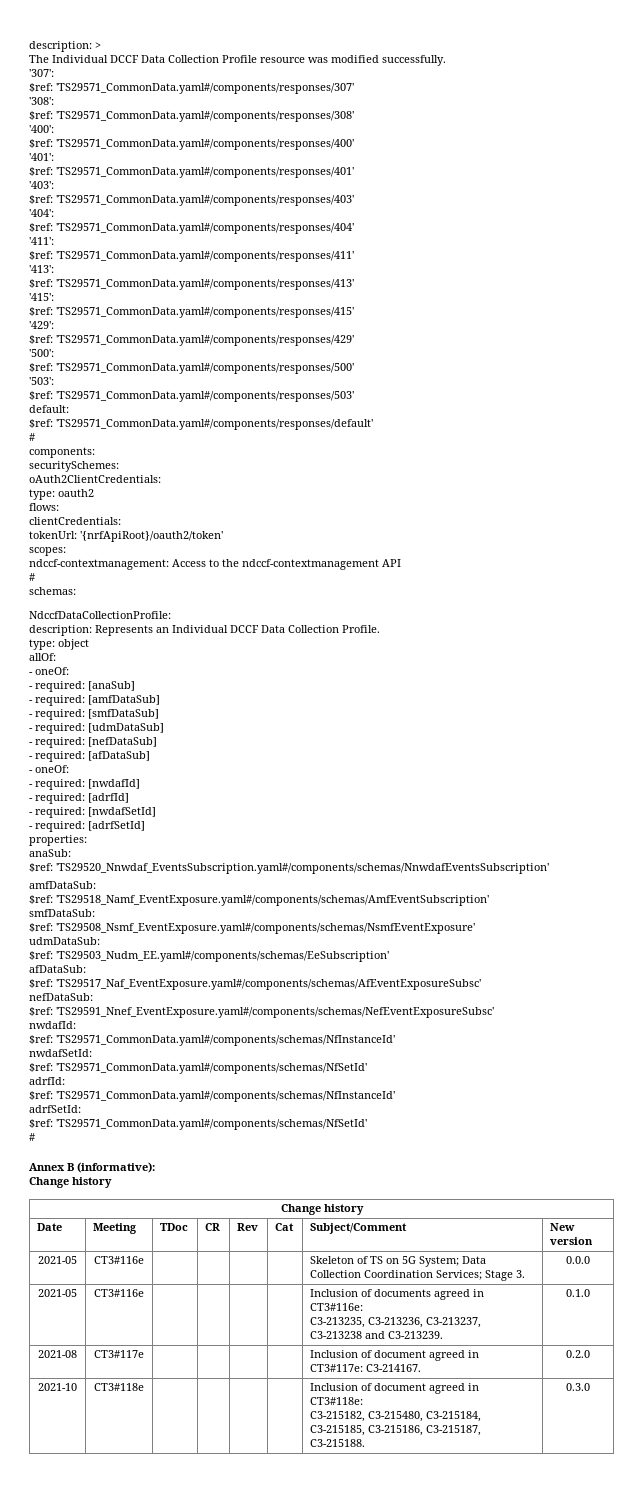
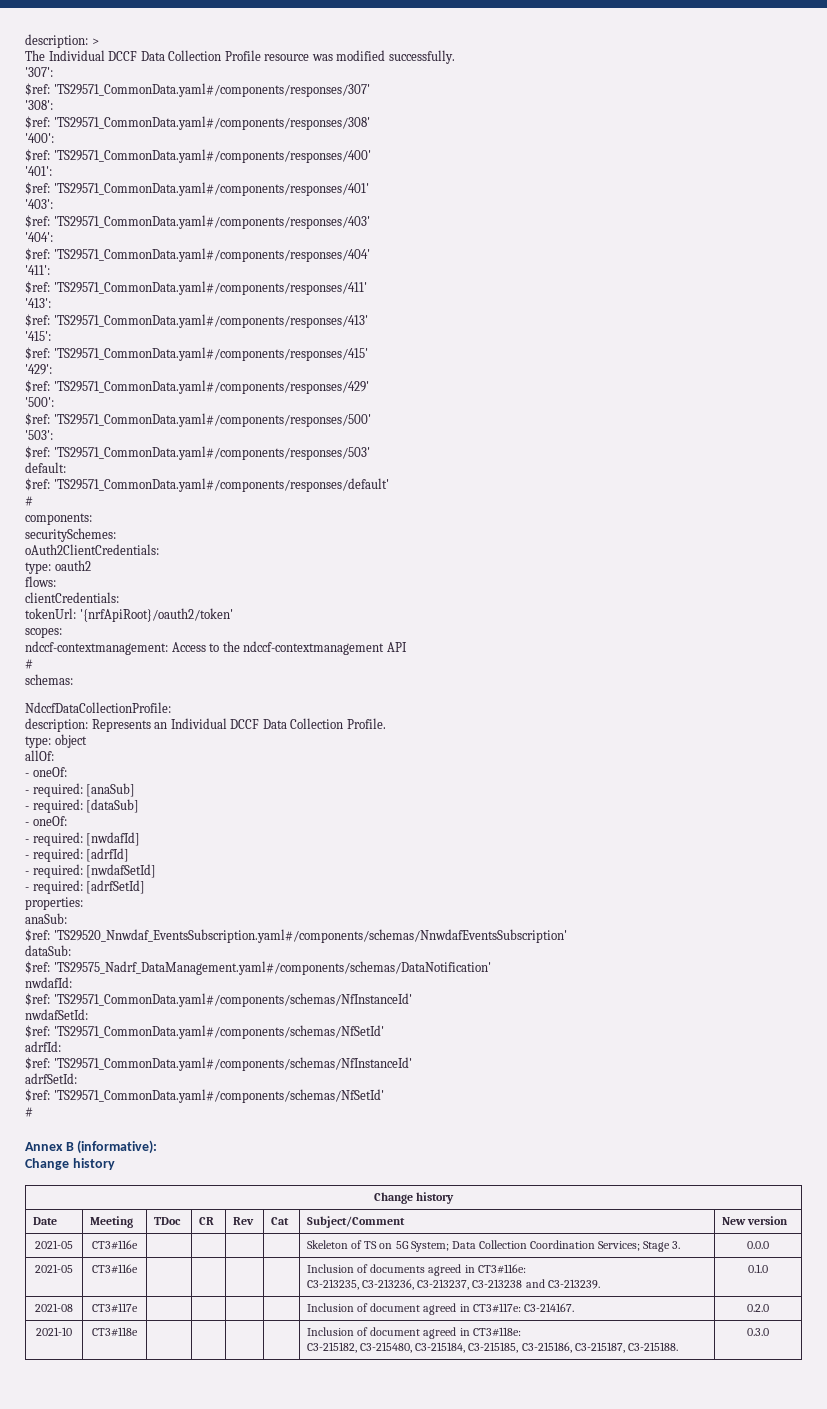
- - required: [amfDataSub]
- - required: [smfDataSub]
- - required: [udmDataSub]
- - required: [nefDataSub]
- - required: [afDataSub]
+ - required: [dataSub]
- amfDataSub:
- $ref: 'TS29518_Namf_EventExposure.yaml#/components/schemas/AmfEventSubscription'
- smfDataSub:
- $ref: 'TS29508_Nsmf_EventExposure.yaml#/components/schemas/NsmfEventExposure'
- udmDataSub:
- $ref: 'TS29503_Nudm_EE.yaml#/components/schemas/EeSubscription'
- afDataSub:
- $ref: 'TS29517_Naf_EventExposure.yaml#/components/schemas/AfEventExposureSubsc'
- nefDataSub:
- $ref: 'TS29591_Nnef_EventExposure.yaml#/components/schemas/NefEventExposureSubsc'
+ dataSub:
+ $ref: 'TS29575_Nadrf_DataManagement.yaml#/components/schemas/DataNotification'

